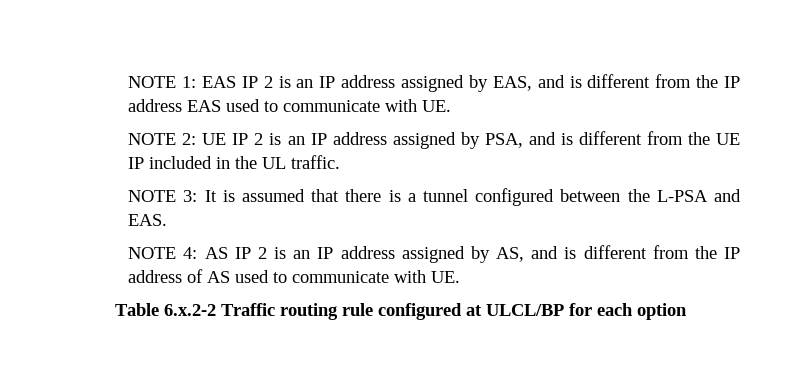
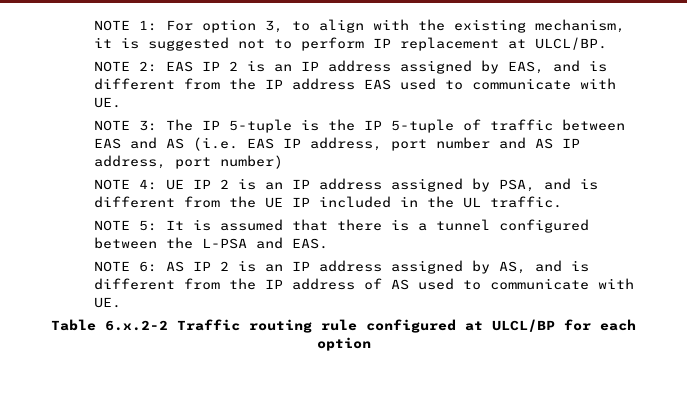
- NOTE 1: EAS IP 2 is an IP address assigned by EAS, and is different from the IP address EAS used to communicate with UE.
+ NOTE 1: For option 3, to align with the existing mechanism, it is suggested not to perform IP replacement at ULCL/BP.
+ NOTE 2: EAS IP 2 is an IP address assigned by EAS, and is different from the IP address EAS used to communicate with UE.
- NOTE 2: UE IP 2 is an IP address assigned by PSA, and is different from the UE IP included in the UL traffic.
+ NOTE 3: The IP 5-tuple is the IP 5-tuple of traffic between EAS and AS (i.e. EAS IP address, port number and AS IP address, port number)
+ NOTE 4: UE IP 2 is an IP address assigned by PSA, and is different from the UE IP included in the UL traffic.
- NOTE 3: It is assumed that there is a tunnel configured between the L-PSA and EAS.
+ NOTE 5: It is assumed that there is a tunnel configured between the L-PSA and EAS.
- NOTE 4: AS IP 2 is an IP address assigned by AS, and is different from the IP address of AS used to communicate with UE.
+ NOTE 6: AS IP 2 is an IP address assigned by AS, and is different from the IP address of AS used to communicate with UE.

